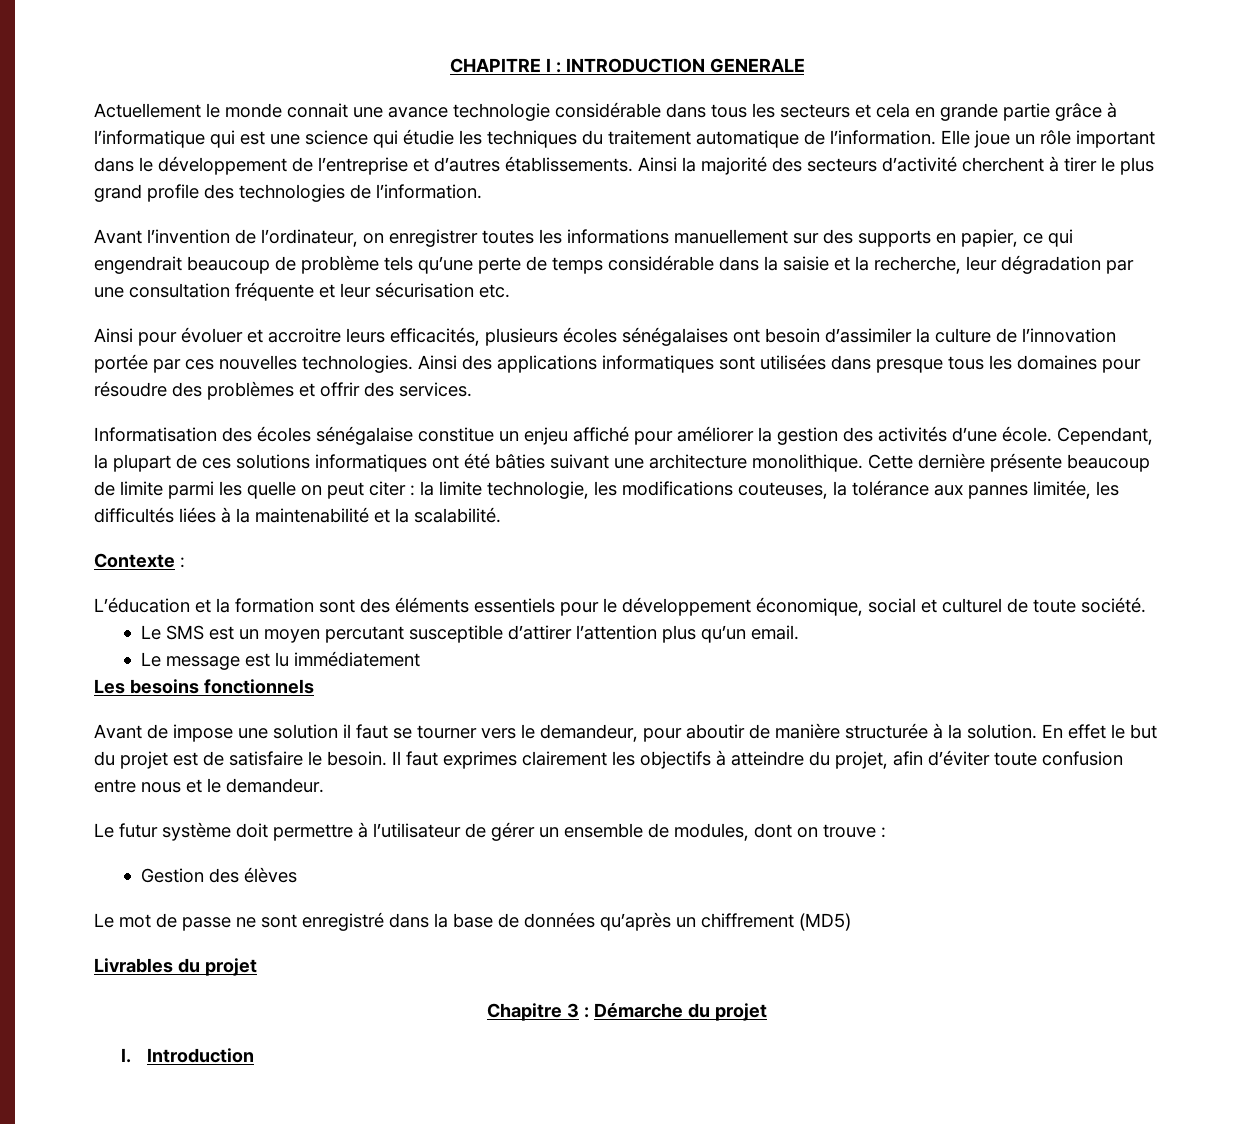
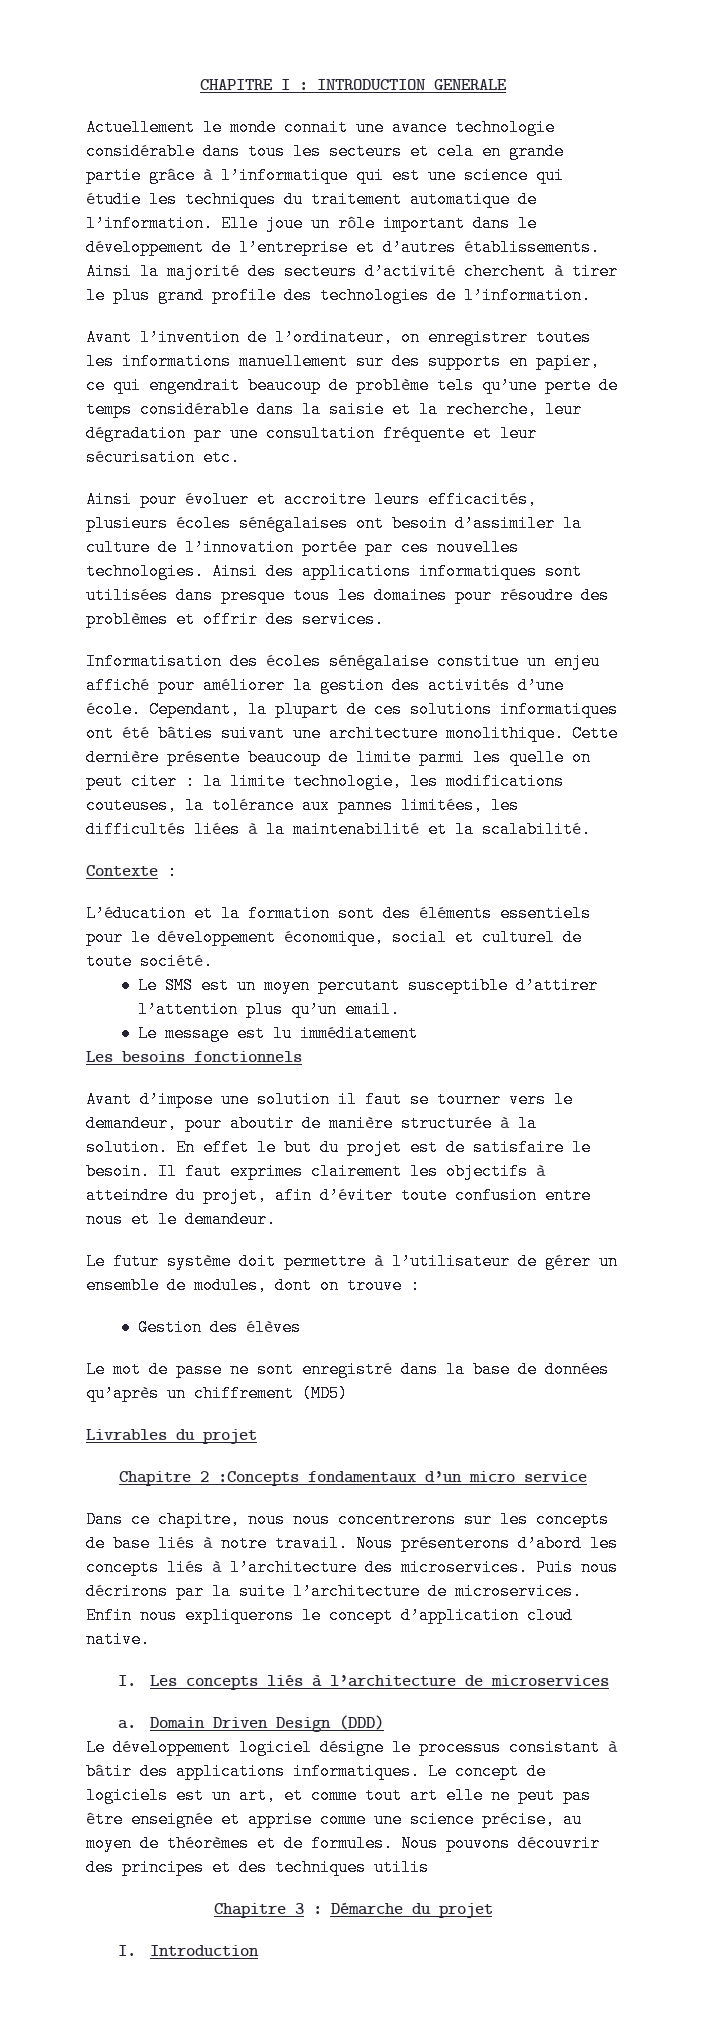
- Cette dernière présente beaucoup de limite parmi les quelle on peut citer : la limite technologie, les modifications couteuses, la tolérance aux pannes limitée, les difficultés liées à la maintenabilité et la scalabilité.
+ Cette dernière présente beaucoup de limite parmi les quelle on peut citer : la limite technologie, les modifications couteuses, la tolérance aux pannes limitées, les difficultés liées à la maintenabilité et la scalabilité.
- Avant de impose une solution il faut se tourner vers le demandeur, pour aboutir de manière structurée à la solution.
+ Avant d’impose une solution il faut se tourner vers le demandeur, pour aboutir de manière structurée à la solution.
+ Chapitre 2 :Concepts fondamentaux d’un micro service
+ Dans ce chapitre, nous nous concentrerons sur les concepts de base liés à notre travail. Nous présenterons d’abord les concepts liés à l’architecture des microservices. Puis nous décrirons par la suite l’architecture de microservices. Enfin nous expliquerons le concept d’application cloud native.
+ I. Les concepts liés à l’architecture de microservices
+ a. Domain Driven Design (DDD)
+ Le développement logiciel désigne le processus consistant à bâtir des applications informatiques. Le concept de logiciels est un art, et comme tout art elle ne peut pas être enseignée et apprise comme une science précise, au moyen de théorèmes et de formules. Nous pouvons découvrir des principes et des techniques utilis

